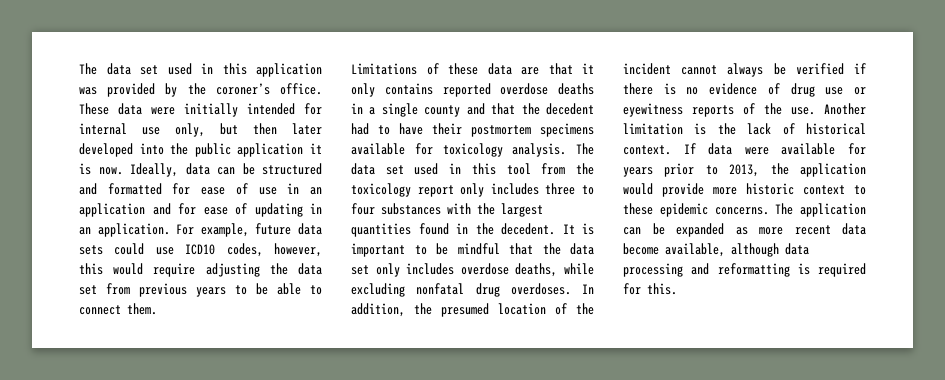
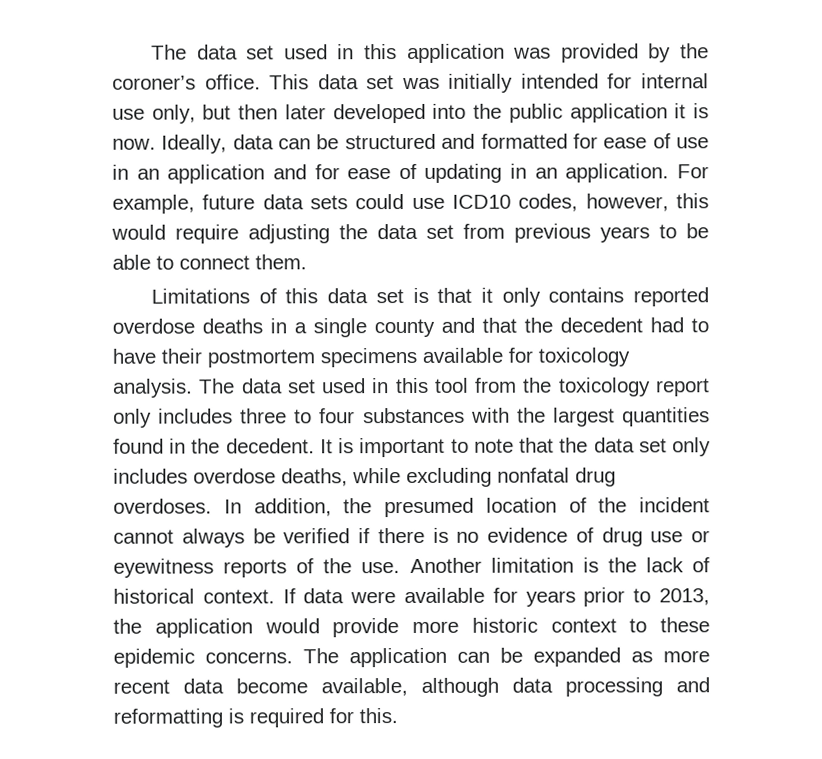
- These data were initially intended for internal use only, but then later developed into the public application it is now.
+ This data set was initially intended for internal use only, but then later developed into the public application it is now.
- Limitations of these data are that it only contains reported overdose deaths in a single county and that the decedent had to have their postmortem specimens available for toxicology analysis.
+ Limitations of this data set is that it only contains reported overdose deaths in a single county and that the decedent had to have their postmortem specimens available for toxicology analysis.
- It is important to be mindful that the data set only includes overdose deaths, while excluding nonfatal drug overdoses.
+ It is important to note that the data set only includes overdose deaths, while excluding nonfatal drug overdoses.

